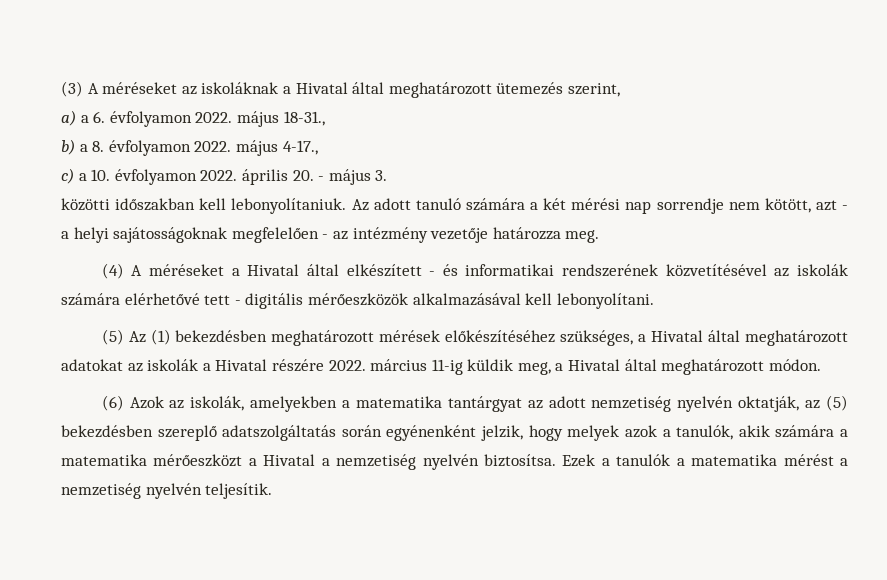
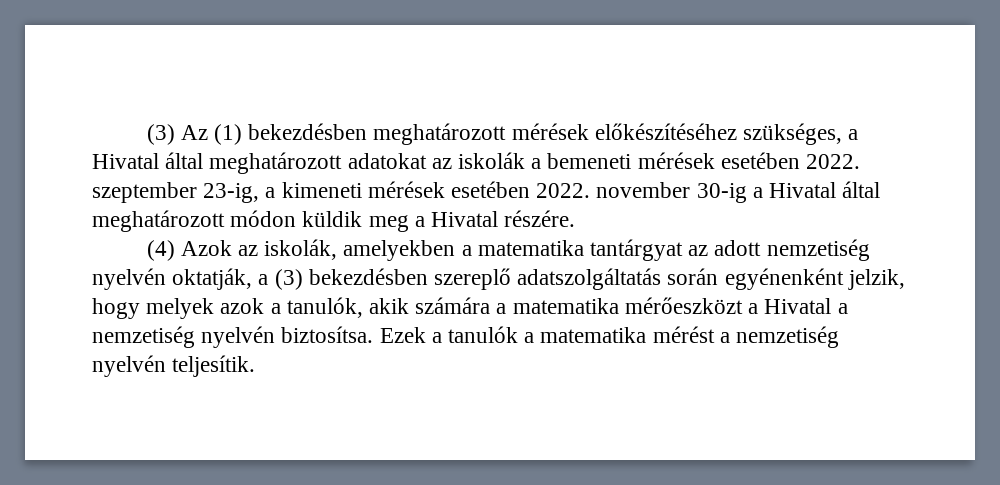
- (3) A méréseket az iskoláknak a Hivatal által meghatározott ütemezés szerint,
- a) a 6. évfolyamon 2022. május 18-31.,
- b) a 8. évfolyamon 2022. május 4-17.,
- c) a 10. évfolyamon 2022. április 20. - május 3.
- közötti időszakban kell lebonyolítaniuk. Az adott tanuló számára a két mérési nap sorrendje nem kötött, azt - a helyi sajátosságoknak megfelelően - az intézmény vezetője határozza meg.
- (4) A méréseket a Hivatal által elkészített - és informatikai rendszerének közvetítésével az iskolák számára elérhetővé tett - digitális mérőeszközök alkalmazásával kell lebonyolítani.
- (5) Az (1) bekezdésben meghatározott mérések előkészítéséhez szükséges, a Hivatal által meghatározott adatokat az iskolák a Hivatal részére 2022. március 11-ig küldik meg, a Hivatal által meghatározott módon.
- (6) Azok az iskolák, amelyekben a matematika tantárgyat az adott nemzetiség nyelvén oktatják, az (5) bekezdésben szereplő adatszolgáltatás során egyénenként jelzik, hogy melyek azok a tanulók, akik számára a matematika mérőeszközt a Hivatal a nemzetiség nyelvén biztosítsa.
+ (3) Az (1) bekezdésben meghatározott mérések előkészítéséhez szükséges, a Hivatal által meghatározott adatokat az iskolák a bemeneti mérések esetében 2022. szeptember 23-ig, a kimeneti mérések esetében 2022. november 30-ig a Hivatal által meghatározott módon küldik meg a Hivatal részére.
+ (4) Azok az iskolák, amelyekben a matematika tantárgyat az adott nemzetiség nyelvén oktatják, a (3) bekezdésben szereplő adatszolgáltatás során egyénenként jelzik, hogy melyek azok a tanulók, akik számára a matematika mérőeszközt a Hivatal a nemzetiség nyelvén biztosítsa.

